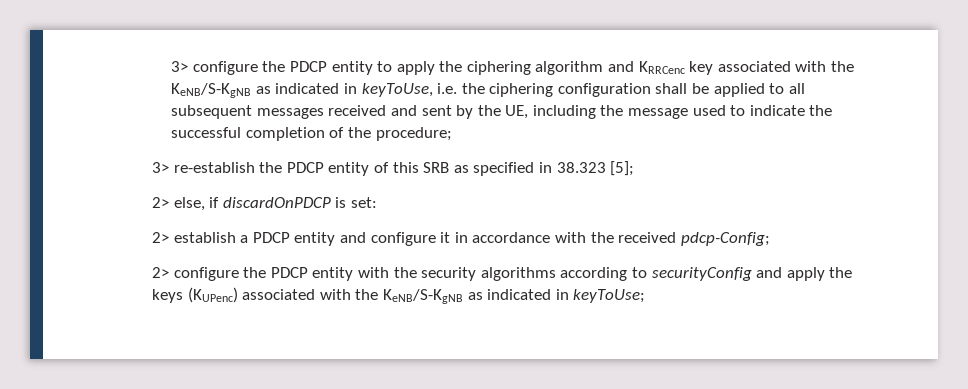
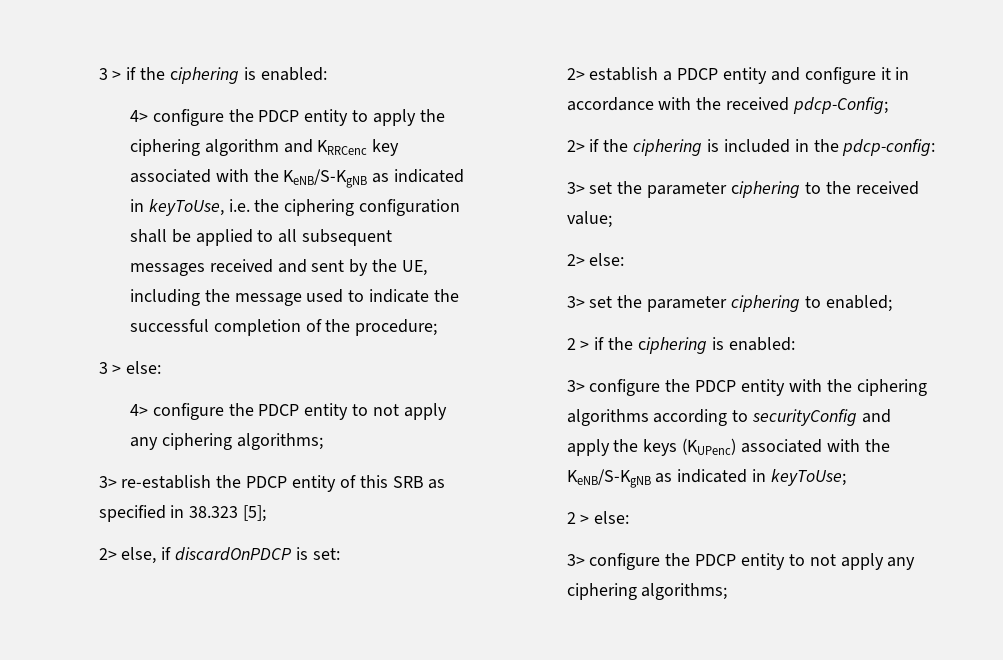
- 3> configure the PDCP entity to apply the ciphering algorithm and KRRCenc key associated with the KeNB/S-KgNB as indicated in keyToUse, i.e. the ciphering configuration shall be applied to all subsequent messages received and sent by the UE, including the message used to indicate the successful completion of the procedure;
+ 3 > if the ciphering is enabled:
+ 4> configure the PDCP entity to apply the ciphering algorithm and KRRCenc key associated with the KeNB/S-KgNB as indicated in keyToUse, i.e. the ciphering configuration shall be applied to all subsequent messages received and sent by the UE, including the message used to indicate the successful completion of the procedure;
+ 3 > else:
+ 4> configure the PDCP entity to not apply any ciphering algorithms;
- 2> configure the PDCP entity with the security algorithms according to securityConfig and apply the keys (KUPenc) associated with the KeNB/S-KgNB as indicated in keyToUse;
+ 2> if the ciphering is included in the pdcp-config:
+ 3> set the parameter ciphering to the received value;
+ 2> else:
+ 3> set the parameter ciphering to enabled;
+ 2 > if the ciphering is enabled:
+ 3> configure the PDCP entity with the ciphering algorithms according to securityConfig and apply the keys (KUPenc) associated with the KeNB/S-KgNB as indicated in keyToUse;
+ 2 > else:
+ 3> configure the PDCP entity to not apply any ciphering algorithms;

